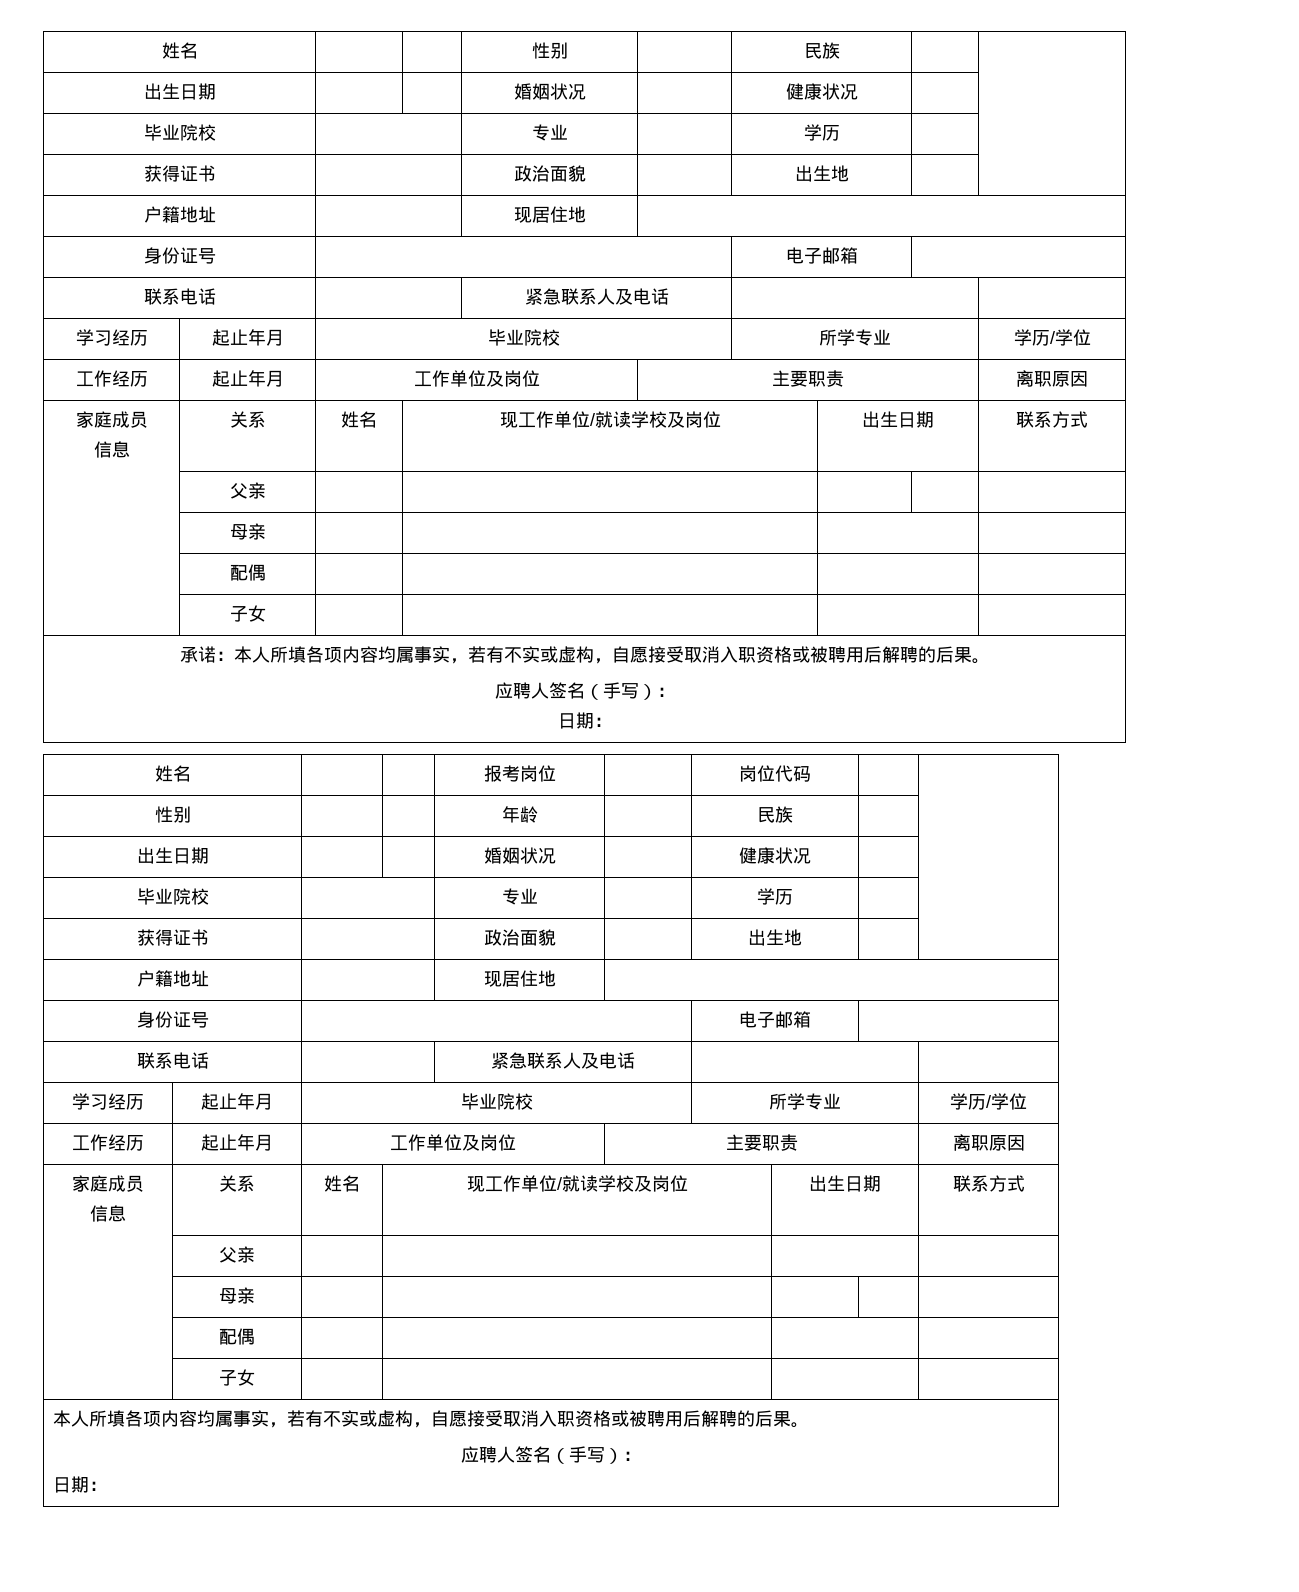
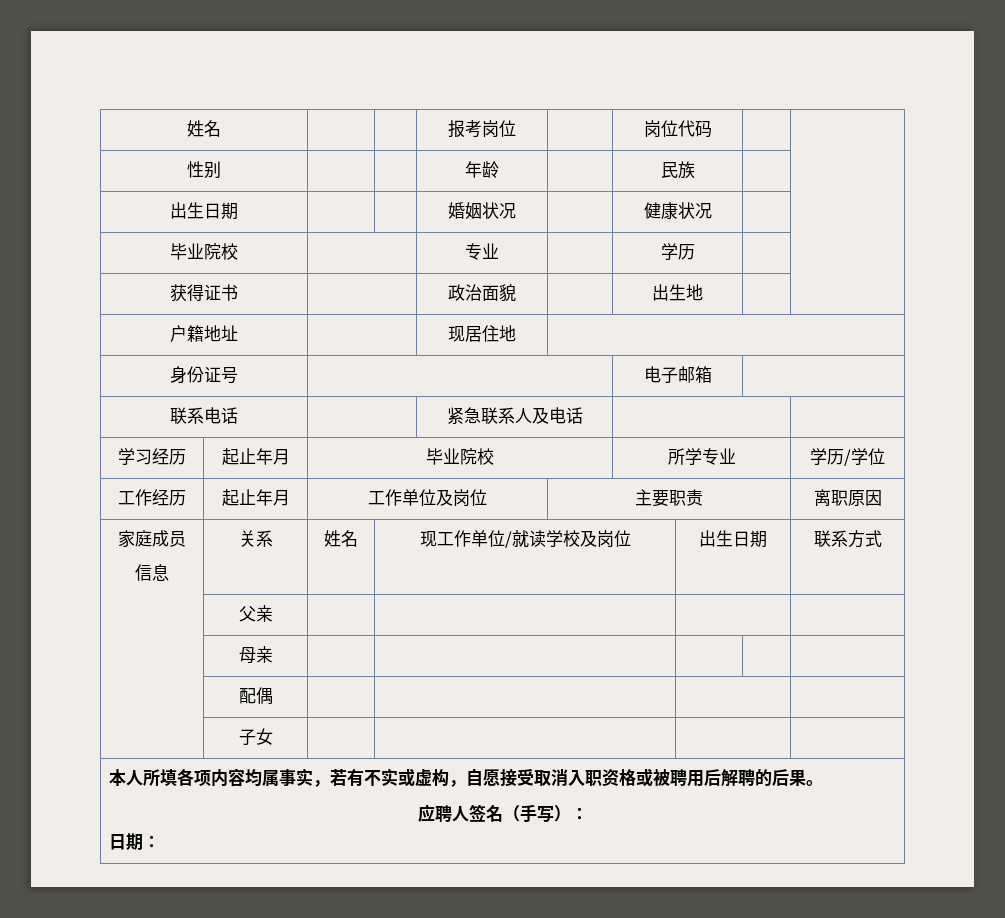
- 姓名 | | | 性别 | | 民族 | |
- 出生日期 | | | 婚姻状况 | | 健康状况 | |
- 毕业院校 | | 专业 | | 学历 | |
- 获得证书 | | 政治面貌 | | 出生地 | |
- 户籍地址 | | 现居住地 |
- 身份证号 | | 电子邮箱 |
- 联系电话 | | 紧急联系人及电话 | |
- 学习经历 | 起止年月 | 毕业院校 | 所学专业 | 学历/学位
- 工作经历 | 起止年月 | 工作单位及岗位 | 主要职责 | 离职原因
- 家庭成员
- 信息 | 关系 | 姓名 | 现工作单位/就读学校及岗位 | 出生日期 | 联系方式
- | 父亲 | | | | |
- | 母亲 | | | |
- | 配偶 | | | |
- | 子女 | | | |
- 承诺：本人所填各项内容均属事实，若有不实或虚构，自愿接受取消入职资格或被聘用后解聘的后果。
- 应聘人签名（手写）：
- 日期：

